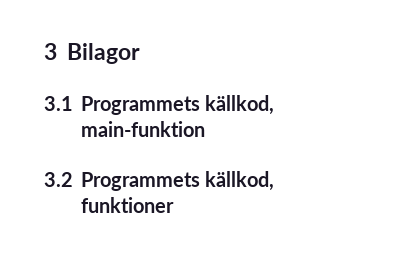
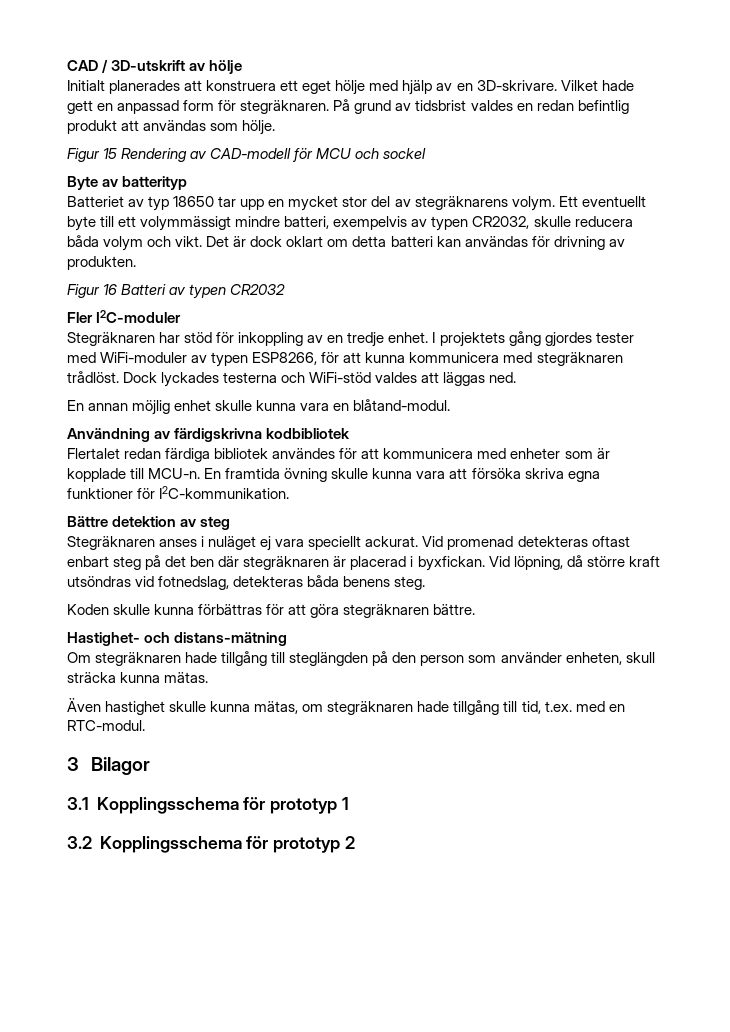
+ CAD / 3D-utskrift av hölje
+ Initialt planerades att konstruera ett eget hölje med hjälp av en 3D-skrivare. Vilket hade gett en anpassad form för stegräknaren. På grund av tidsbrist valdes en redan befintlig produkt att användas som hölje.
+ Figur 15 Rendering av CAD-modell för MCU och sockel
+ Byte av batterityp
+ Batteriet av typ 18650 tar upp en mycket stor del av stegräknarens volym. Ett eventuellt byte till ett volymmässigt mindre batteri, exempelvis av typen CR2032, skulle reducera båda volym och vikt. Det är dock oklart om detta batteri kan användas för drivning av produkten.
+ Figur 16 Batteri av typen CR2032
+ Fler I2C-moduler
+ Stegräknaren har stöd för inkoppling av en tredje enhet. I projektets gång gjordes tester med WiFi-moduler av typen ESP8266, för att kunna kommunicera med stegräknaren trådlöst. Dock lyckades testerna och WiFi-stöd valdes att läggas ned.
+ En annan möjlig enhet skulle kunna vara en blåtand-modul.
+ Användning av färdigskrivna kodbibliotek
+ Flertalet redan färdiga bibliotek användes för att kommunicera med enheter som är kopplade till MCU-n. En framtida övning skulle kunna vara att försöka skriva egna funktioner för I2C-kommunikation.
+ Bättre detektion av steg
+ Stegräknaren anses i nuläget ej vara speciellt ackurat. Vid promenad detekteras oftast enbart steg på det ben där stegräknaren är placerad i byxfickan. Vid löpning, då större kraft utsöndras vid fotnedslag, detekteras båda benens steg.
+ Koden skulle kunna förbättras för att göra stegräknaren bättre.
+ Hastighet- och distans-mätning
+ Om stegräknaren hade tillgång till steglängden på den person som använder enheten, skull sträcka kunna mätas.
+ Även hastighet skulle kunna mätas, om stegräknaren hade tillgång till tid, t.ex. med en RTC-modul.
  3 Bilagor
- 3.1 Programmets källkod, main-funktion
- 3.2 Programmets källkod, funktioner
+ 3.1 Kopplingsschema för prototyp 1
+ 3.2 Kopplingsschema för prototyp 2

